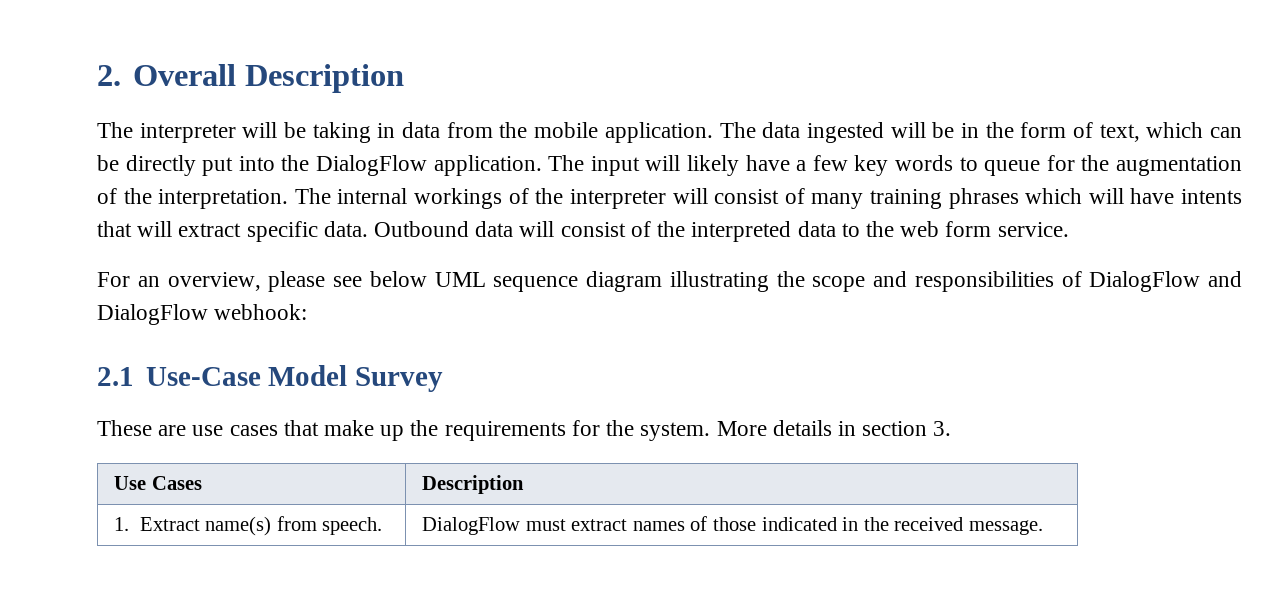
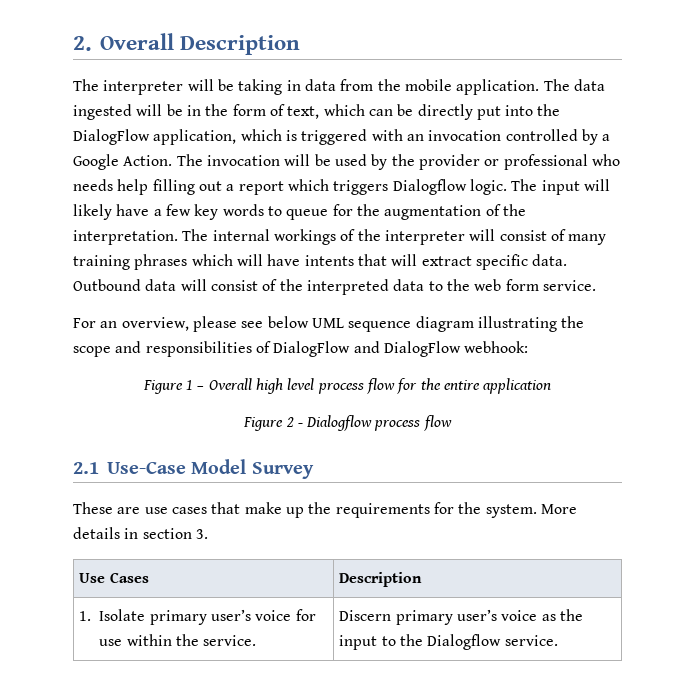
- The data ingested will be in the form of text, which can be directly put into the DialogFlow application.
+ The data ingested will be in the form of text, which can be directly put into the DialogFlow application, which is triggered with an invocation controlled by a Google Action. The invocation will be used by the provider or professional who needs help filling out a report which triggers Dialogflow logic.
+ Figure 1 – Overall high level process flow for the entire application
+ Figure 2 - Dialogflow process flow
- 1. Extract name(s) from speech. | DialogFlow must extract names of those indicated in the received message.
+ 1. Isolate primary user’s voice for use within the service. | Discern primary user’s voice as the input to the Dialogflow service.

